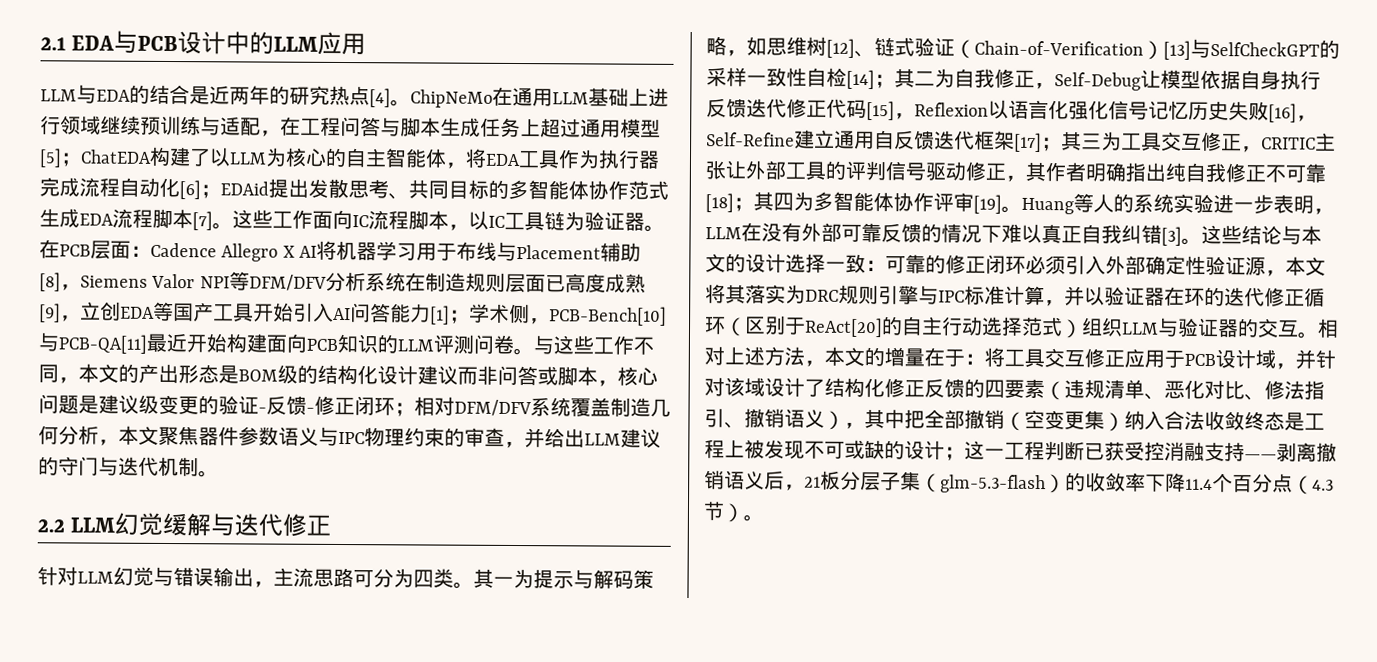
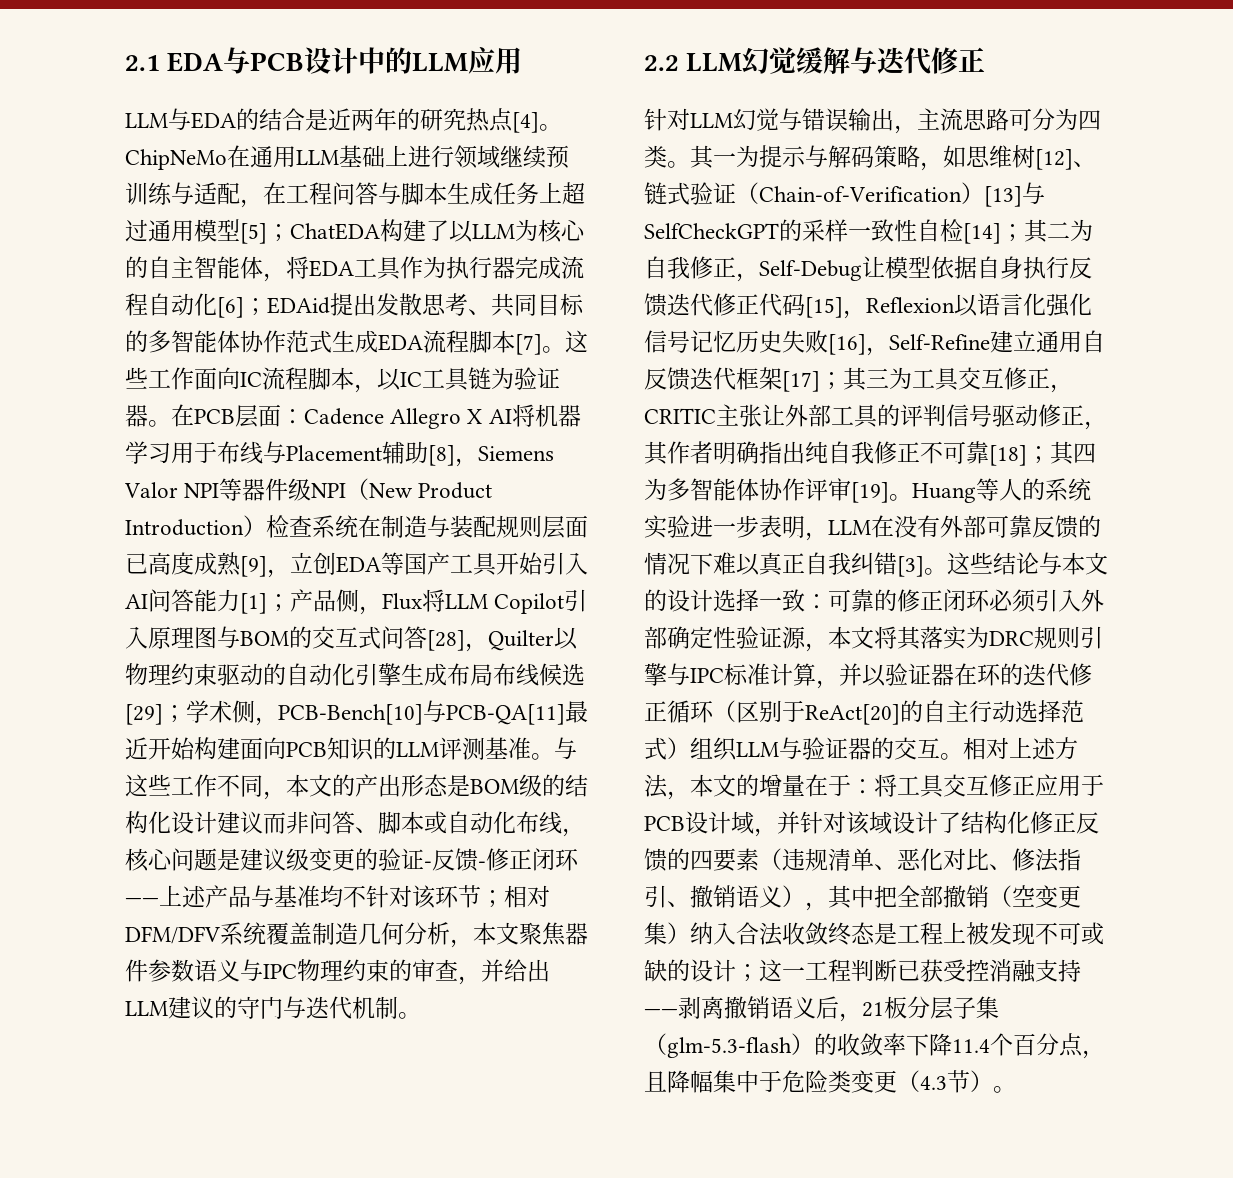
- 在PCB层面：Cadence Allegro X AI将机器学习用于布线与Placement辅助[8]，Siemens Valor NPI等DFM/DFV分析系统在制造规则层面已高度成熟[9]，立创EDA等国产工具开始引入AI问答能力[1]；学术侧，PCB-Bench[10]与PCB-QA[11]最近开始构建面向PCB知识的LLM评测问卷。
+ 在PCB层面：Cadence Allegro X AI将机器学习用于布线与Placement辅助[8]，Siemens Valor NPI等器件级NPI（New Product Introduction）检查系统在制造与装配规则层面已高度成熟[9]，立创EDA等国产工具开始引入AI问答能力[1]；产品侧，Flux将LLM Copilot引入原理图与BOM的交互式问答[28]，Quilter以物理约束驱动的自动化引擎生成布局布线候选[29]；学术侧，PCB-Bench[10]与PCB-QA[11]最近开始构建面向PCB知识的LLM评测基准。
- 与这些工作不同，本文的产出形态是BOM级的结构化设计建议而非问答或脚本，核心问题是建议级变更的验证-反馈-修正闭环；相对DFM/DFV系统覆盖制造几何分析，本文聚焦器件参数语义与IPC物理约束的审查，并给出LLM建议的守门与迭代机制。
+ 与这些工作不同，本文的产出形态是BOM级的结构化设计建议而非问答、脚本或自动化布线，核心问题是建议级变更的验证-反馈-修正闭环——上述产品与基准均不针对该环节；相对DFM/DFV系统覆盖制造几何分析，本文聚焦器件参数语义与IPC物理约束的审查，并给出LLM建议的守门与迭代机制。
- 这一工程判断已获受控消融支持——剥离撤销语义后，21板分层子集（glm-5.3-flash）的收敛率下降11.4个百分点（4.3节）。
+ 这一工程判断已获受控消融支持——剥离撤销语义后，21板分层子集（glm-5.3-flash）的收敛率下降11.4个百分点，且降幅集中于危险类变更（4.3节）。

